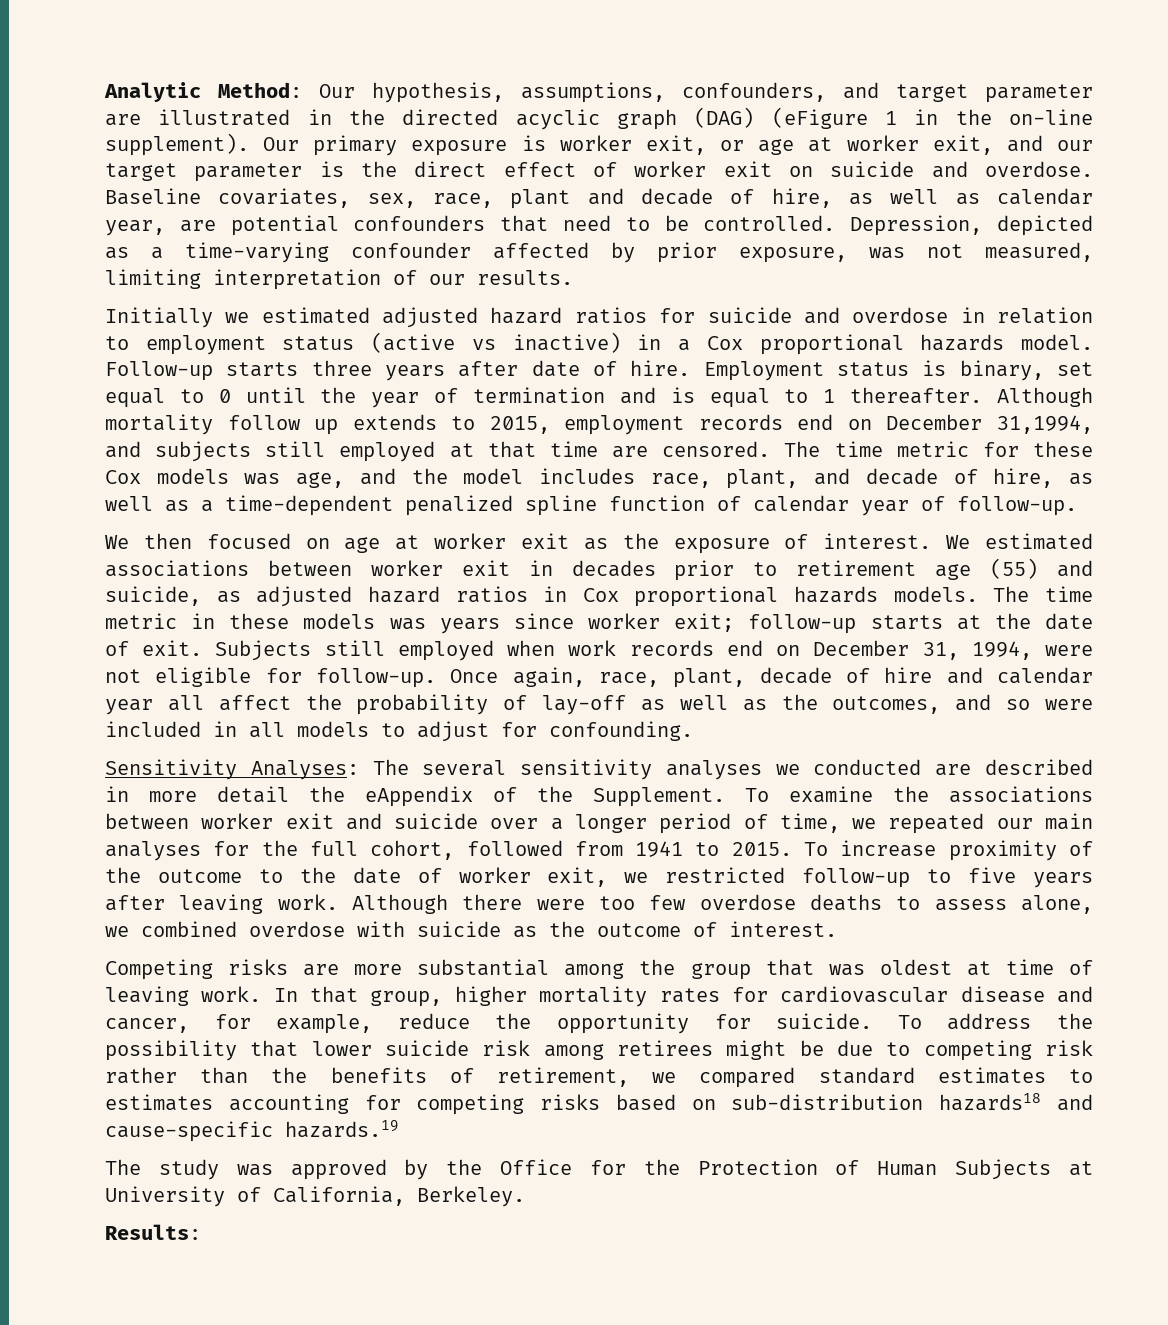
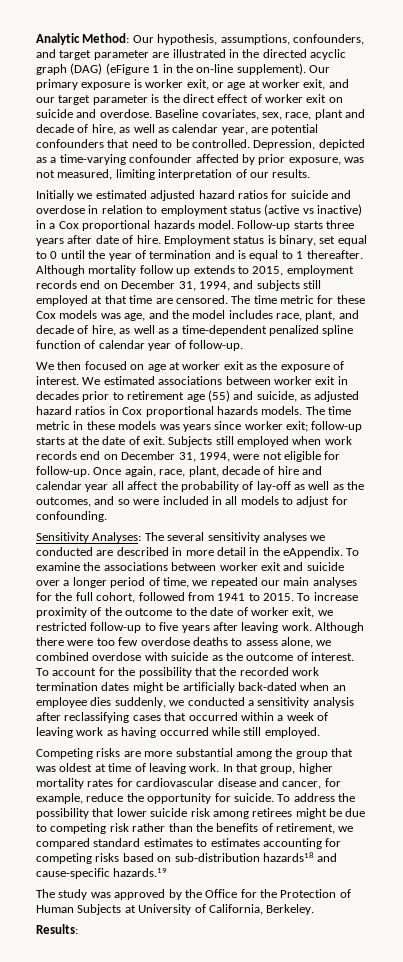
- Although mortality follow up extends to 2015, employment records end on December 31,1994, and subjects still employed at that time are censored.
+ Although mortality follow up extends to 2015, employment records end on December 31, 1994, and subjects still employed at that time are censored.
- Sensitivity Analyses: The several sensitivity analyses we conducted are described in more detail the eAppendix of the Supplement.
+ Sensitivity Analyses: The several sensitivity analyses we conducted are described in more detail in the eAppendix.
+ To account for the possibility that the recorded work termination dates might be artificially back-dated when an employee dies suddenly, we conducted a sensitivity analysis after reclassifying cases that occurred within a week of leaving work as having occurred while still employed.

